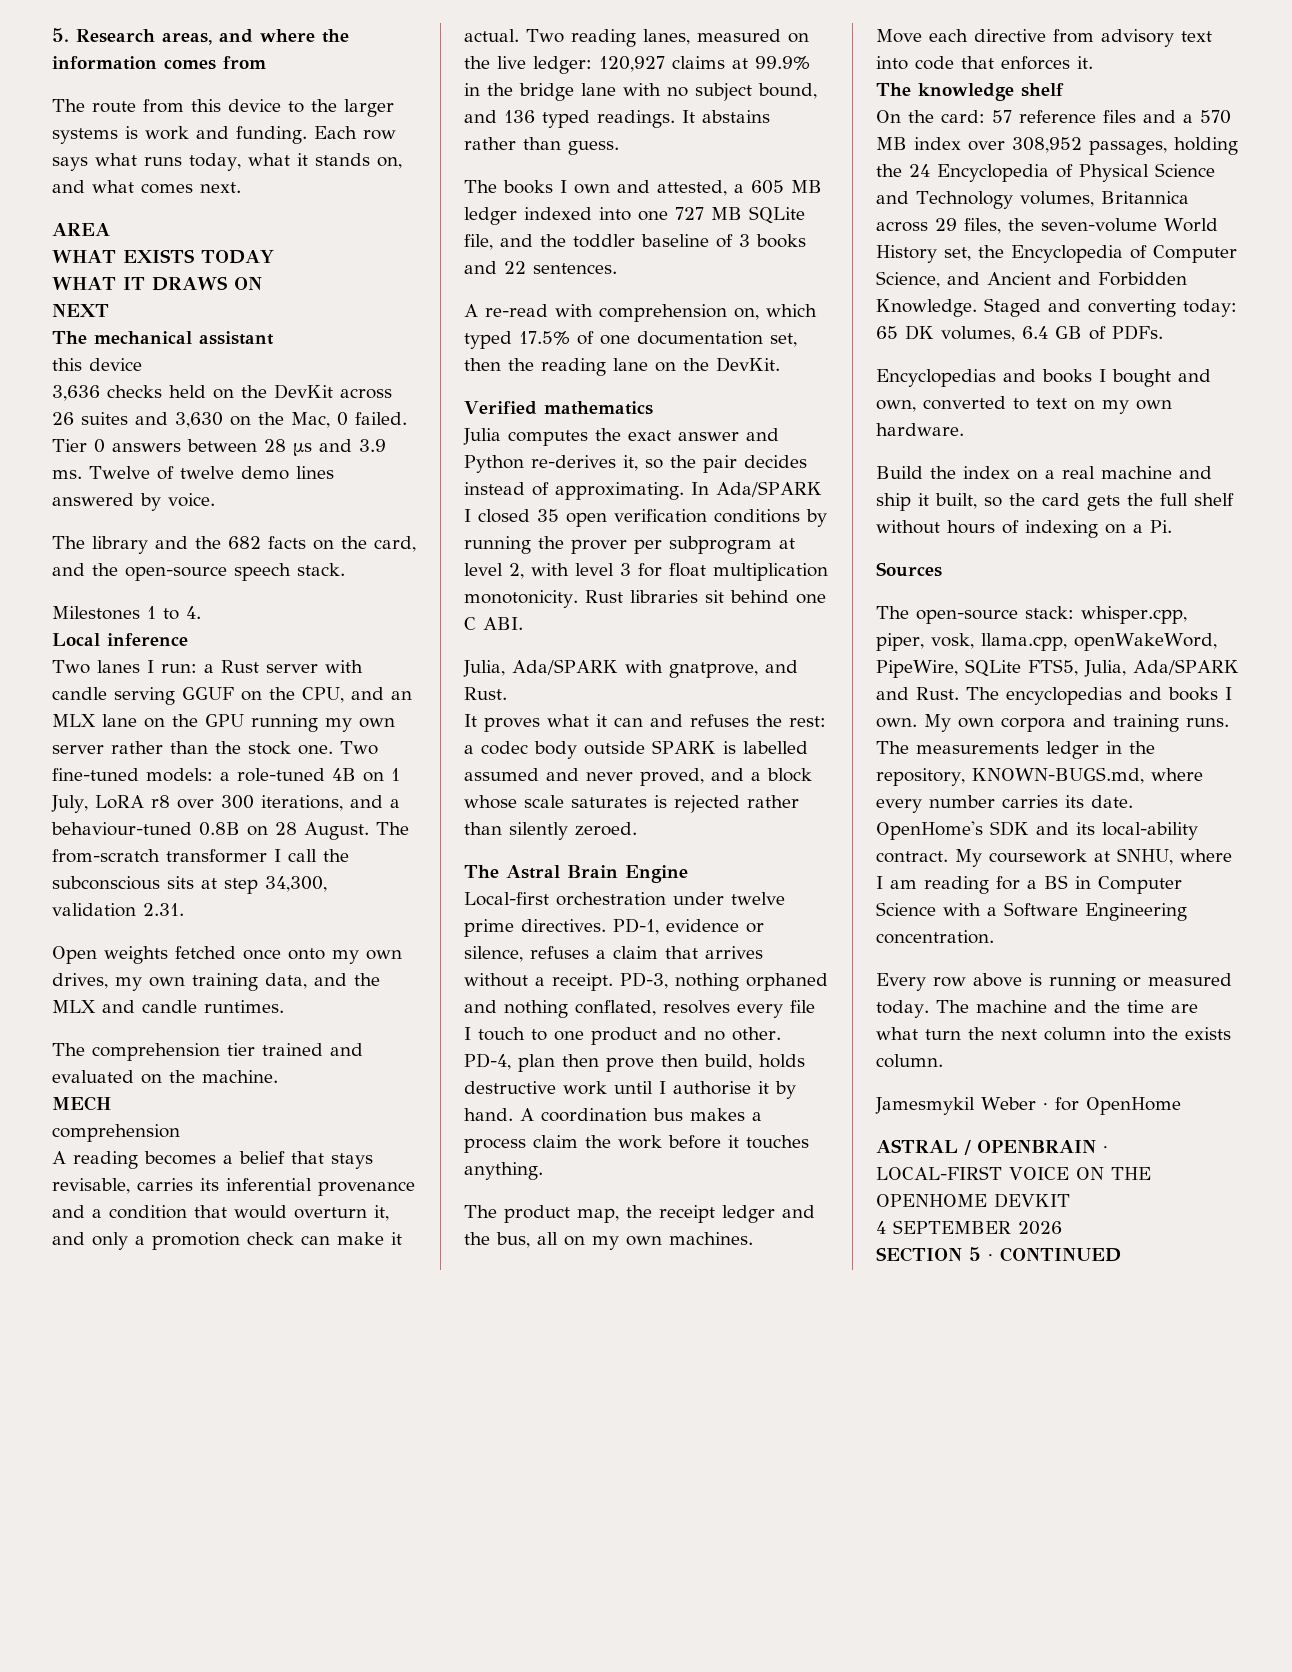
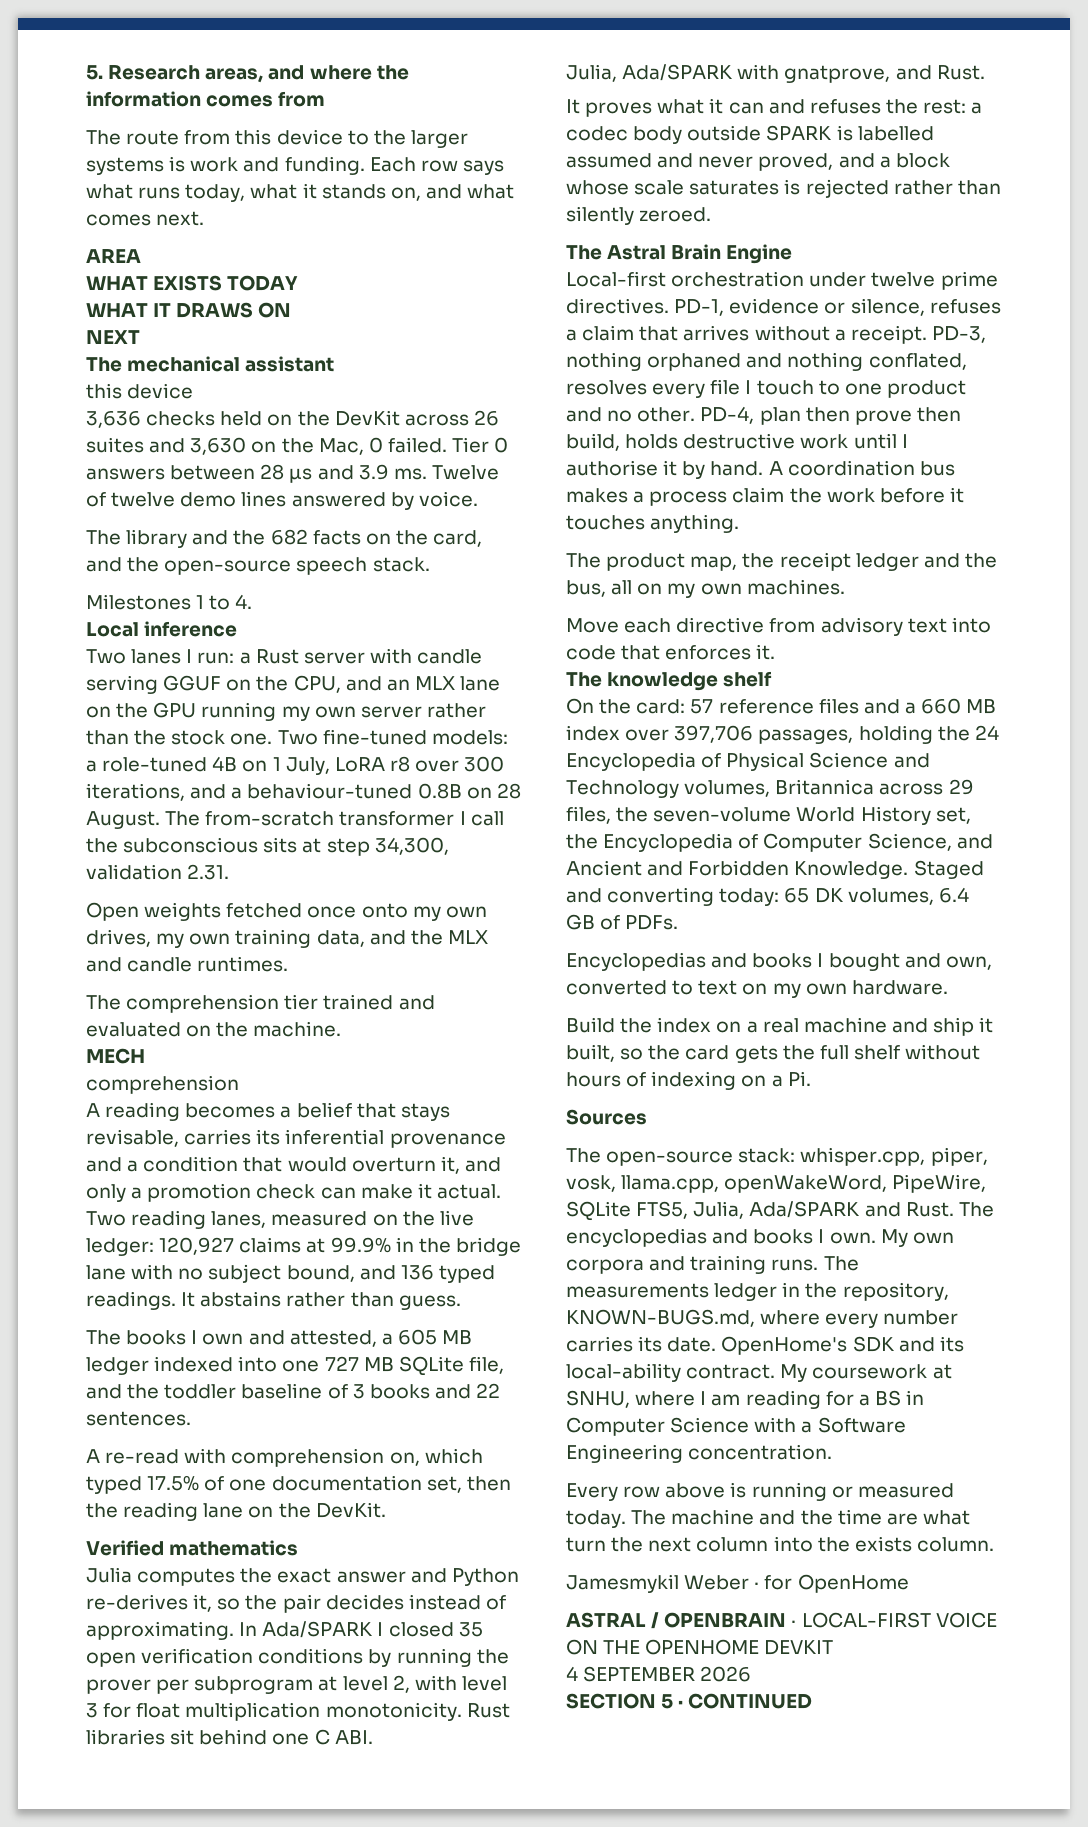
- On the card: 57 reference files and a 570 MB index over 308,952 passages, holding the 24 Encyclopedia of Physical Science and Technology volumes, Britannica across 29 files, the seven-volume World History set, the Encyclopedia of Computer Science, and Ancient and Forbidden Knowledge.
+ On the card: 57 reference files and a 660 MB index over 397,706 passages, holding the 24 Encyclopedia of Physical Science and Technology volumes, Britannica across 29 files, the seven-volume World History set, the Encyclopedia of Computer Science, and Ancient and Forbidden Knowledge.

